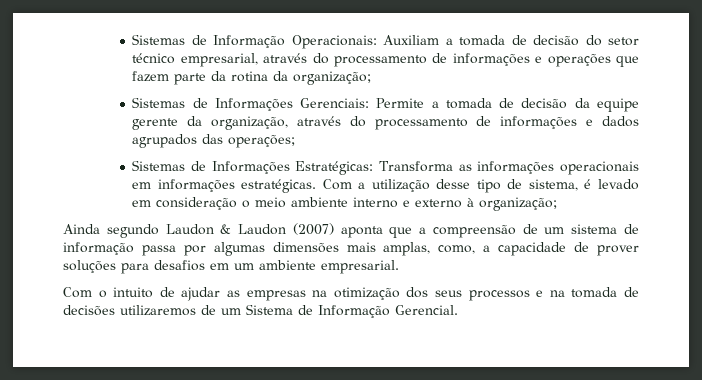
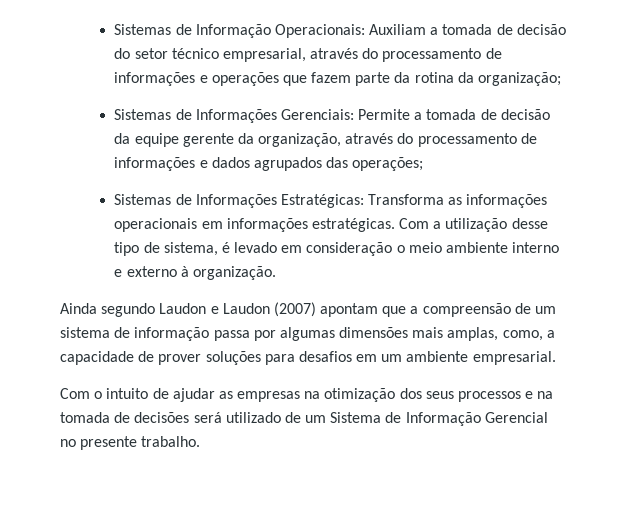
- Com a utilização desse tipo de sistema, é levado em consideração o meio ambiente interno e externo à organização;
+ Com a utilização desse tipo de sistema, é levado em consideração o meio ambiente interno e externo à organização.
- Ainda segundo Laudon & Laudon (2007) aponta que a compreensão de um sistema de informação passa por algumas dimensões mais amplas, como, a capacidade de prover soluções para desafios em um ambiente empresarial.
+ Ainda segundo Laudon e Laudon (2007) apontam que a compreensão de um sistema de informação passa por algumas dimensões mais amplas, como, a capacidade de prover soluções para desafios em um ambiente empresarial.
- Com o intuito de ajudar as empresas na otimização dos seus processos e na tomada de decisões utilizaremos de um Sistema de Informação Gerencial.
+ Com o intuito de ajudar as empresas na otimização dos seus processos e na tomada de decisões será utilizado de um Sistema de Informação Gerencial no presente trabalho.

